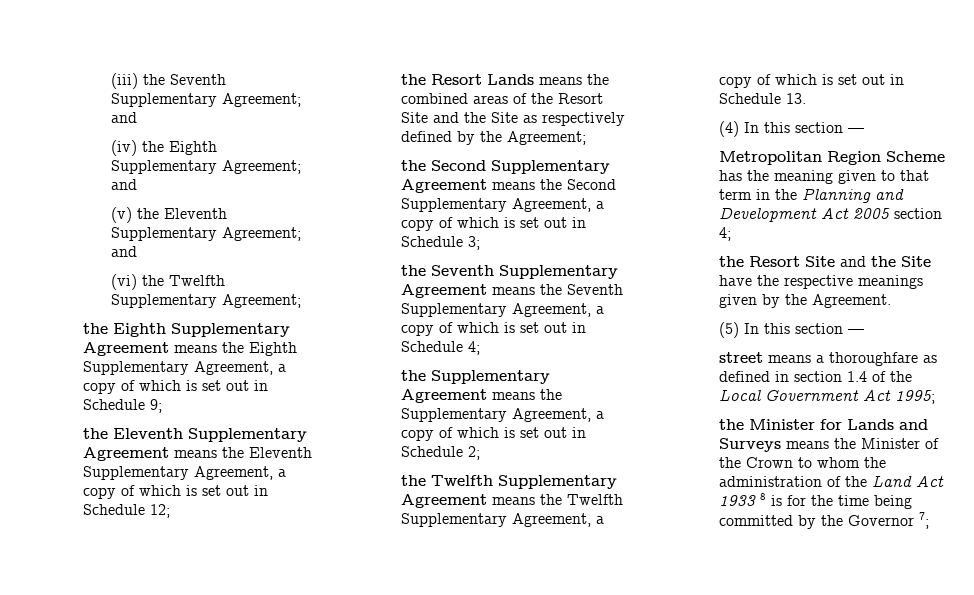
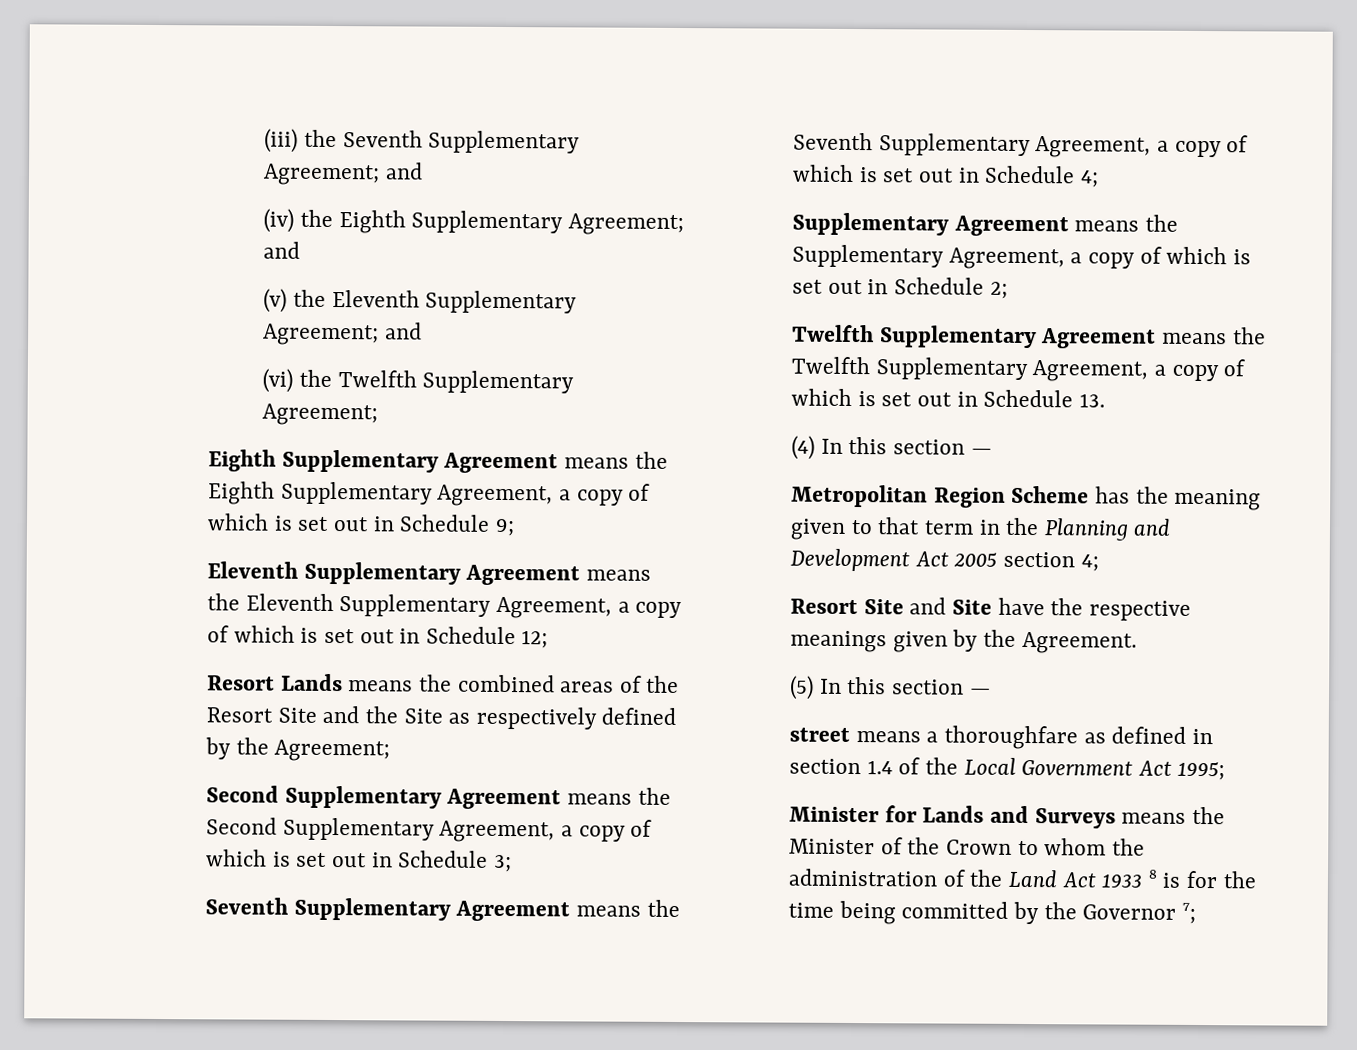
- the Eighth Supplementary Agreement means the Eighth Supplementary Agreement, a copy of which is set out in Schedule 9;
+ Eighth Supplementary Agreement means the Eighth Supplementary Agreement, a copy of which is set out in Schedule 9;
- the Eleventh Supplementary Agreement means the Eleventh Supplementary Agreement, a copy of which is set out in Schedule 12;
+ Eleventh Supplementary Agreement means the Eleventh Supplementary Agreement, a copy of which is set out in Schedule 12;
- the Resort Lands means the combined areas of the Resort Site and the Site as respectively defined by the Agreement;
+ Resort Lands means the combined areas of the Resort Site and the Site as respectively defined by the Agreement;
- the Second Supplementary Agreement means the Second Supplementary Agreement, a copy of which is set out in Schedule 3;
+ Second Supplementary Agreement means the Second Supplementary Agreement, a copy of which is set out in Schedule 3;
- the Seventh Supplementary Agreement means the Seventh Supplementary Agreement, a copy of which is set out in Schedule 4;
+ Seventh Supplementary Agreement means the Seventh Supplementary Agreement, a copy of which is set out in Schedule 4;
- the Supplementary Agreement means the Supplementary Agreement, a copy of which is set out in Schedule 2;
+ Supplementary Agreement means the Supplementary Agreement, a copy of which is set out in Schedule 2;
- the Twelfth Supplementary Agreement means the Twelfth Supplementary Agreement, a copy of which is set out in Schedule 13.
+ Twelfth Supplementary Agreement means the Twelfth Supplementary Agreement, a copy of which is set out in Schedule 13.
- the Resort Site and the Site have the respective meanings given by the Agreement.
+ Resort Site and Site have the respective meanings given by the Agreement.
- the Minister for Lands and Surveys means the Minister of the Crown to whom the administration of the Land Act 1933 8 is for the time being committed by the Governor 7;
+ Minister for Lands and Surveys means the Minister of the Crown to whom the administration of the Land Act 1933 8 is for the time being committed by the Governor 7;

